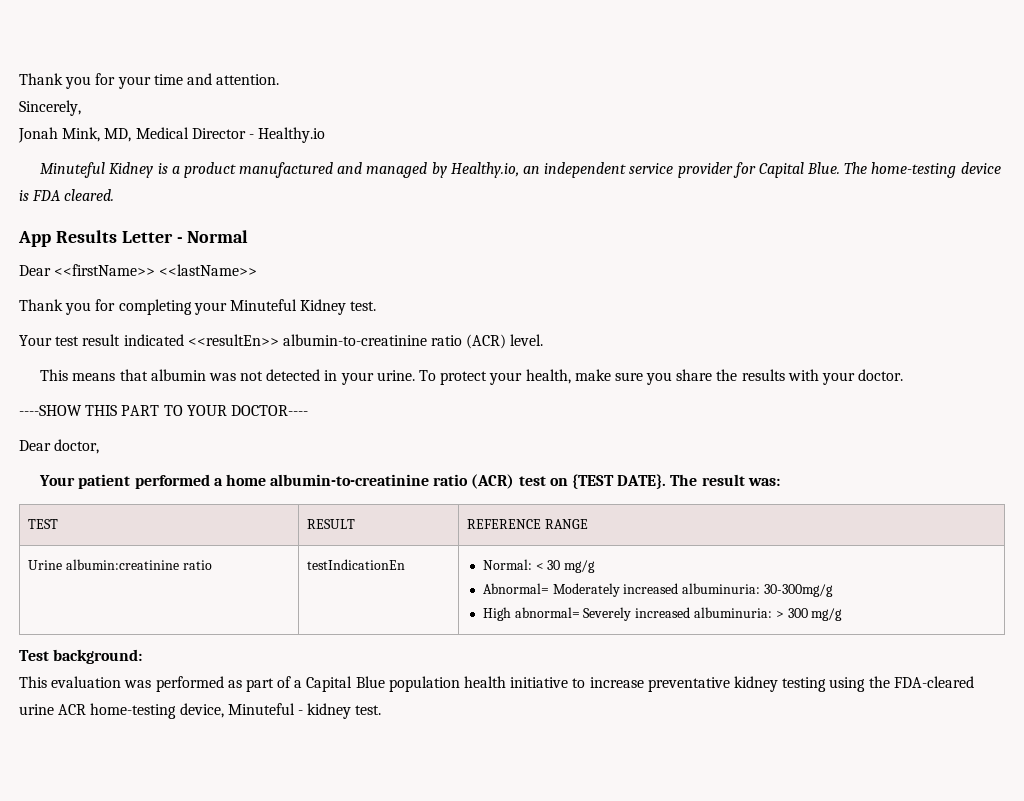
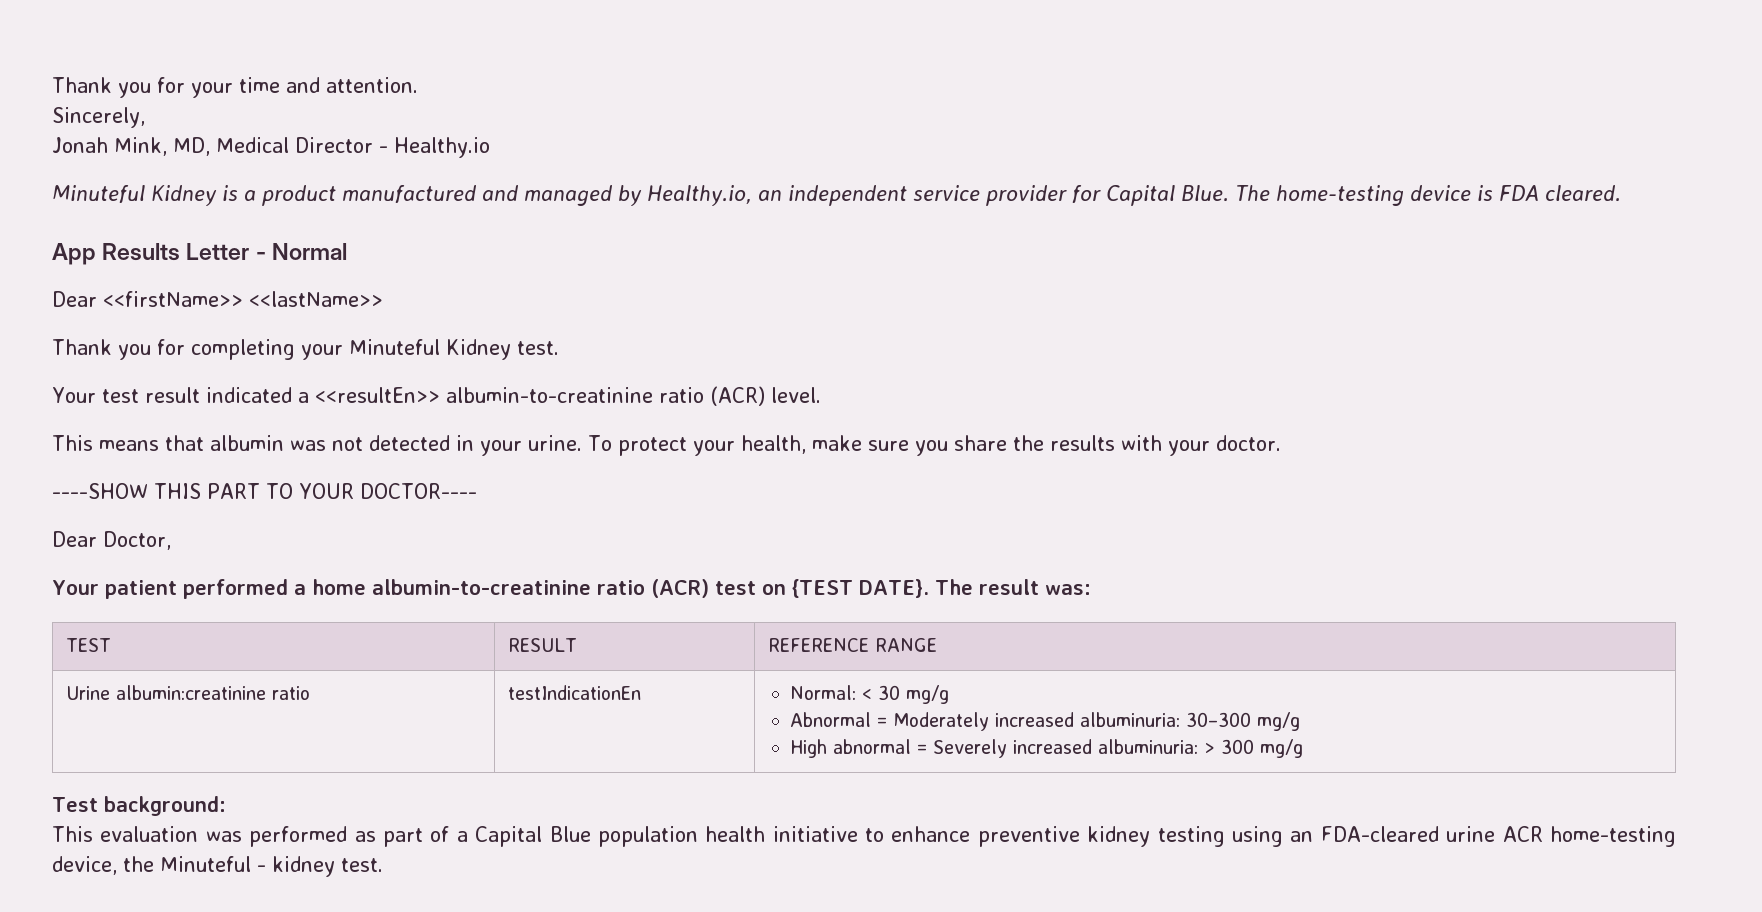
- Your test result indicated <<resultEn>> albumin-to-creatinine ratio (ACR) level.
+ Your test result indicated a <<resultEn>> albumin-to-creatinine ratio (ACR) level.
- Dear doctor,
+ Dear Doctor,
  Urine albumin:creatinine ratio | testIndicationEn | Normal: < 30 mg/g
- Abnormal= Moderately increased albuminuria: 30-300mg/g
- High abnormal= Severely increased albuminuria: > 300 mg/g
+ Abnormal = Moderately increased albuminuria: 30–300 mg/g
+ High abnormal = Severely increased albuminuria: > 300 mg/g
- This evaluation was performed as part of a Capital Blue population health initiative to increase preventative kidney testing using the FDA-cleared urine ACR home-testing device, Minuteful - kidney test.
+ This evaluation was performed as part of a Capital Blue population health initiative to enhance preventive kidney testing using an FDA-cleared urine ACR home-testing device, the Minuteful - kidney test.

